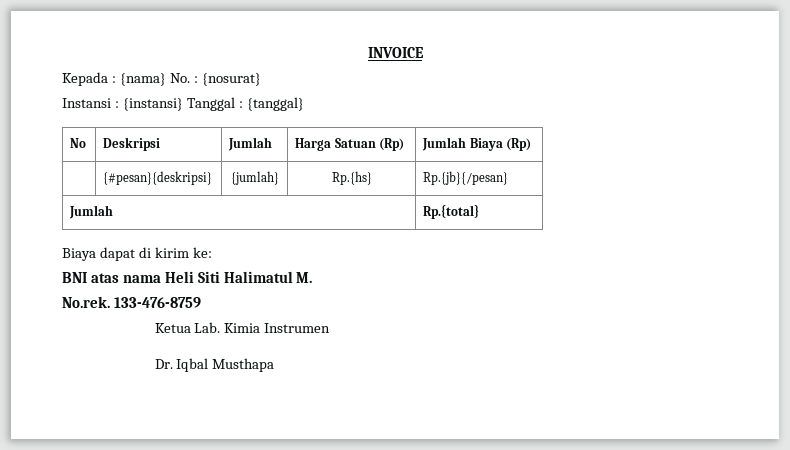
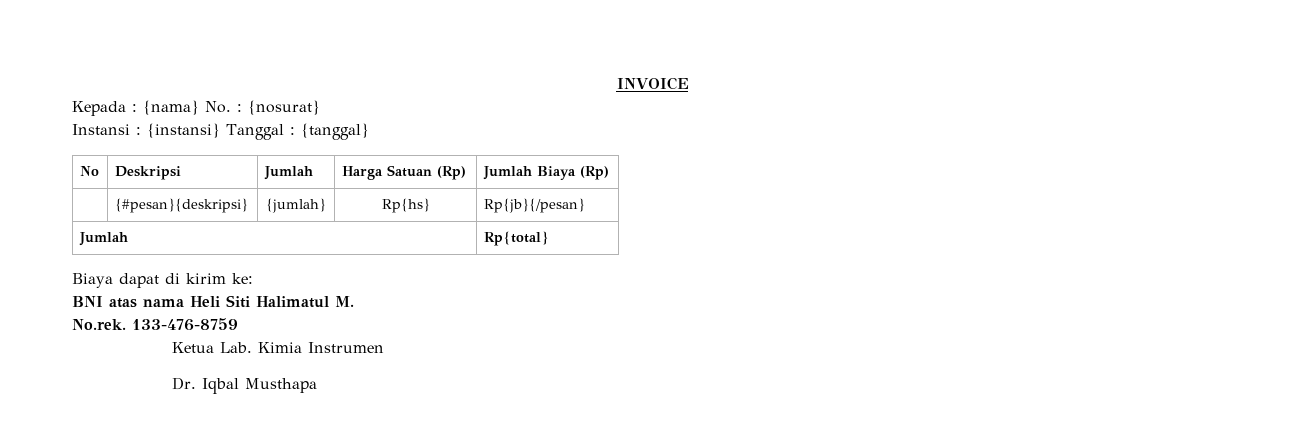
- | {#pesan}{deskripsi} | {jumlah} | Rp.{hs} | Rp.{jb}{/pesan}
- Jumlah | Rp.{total}
+ | {#pesan}{deskripsi} | {jumlah} | Rp{hs} | Rp{jb}{/pesan}
+ Jumlah | Rp{total}

